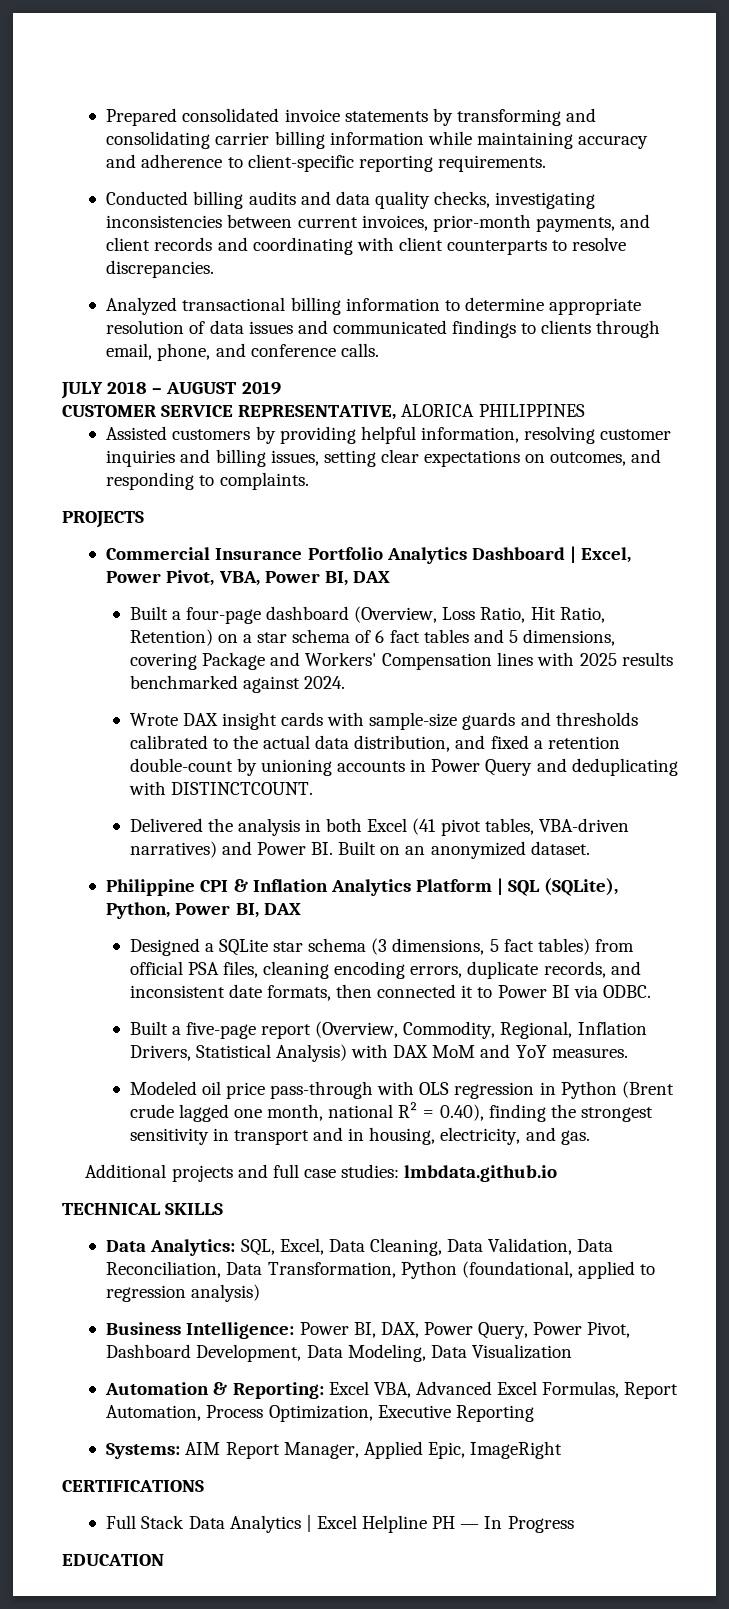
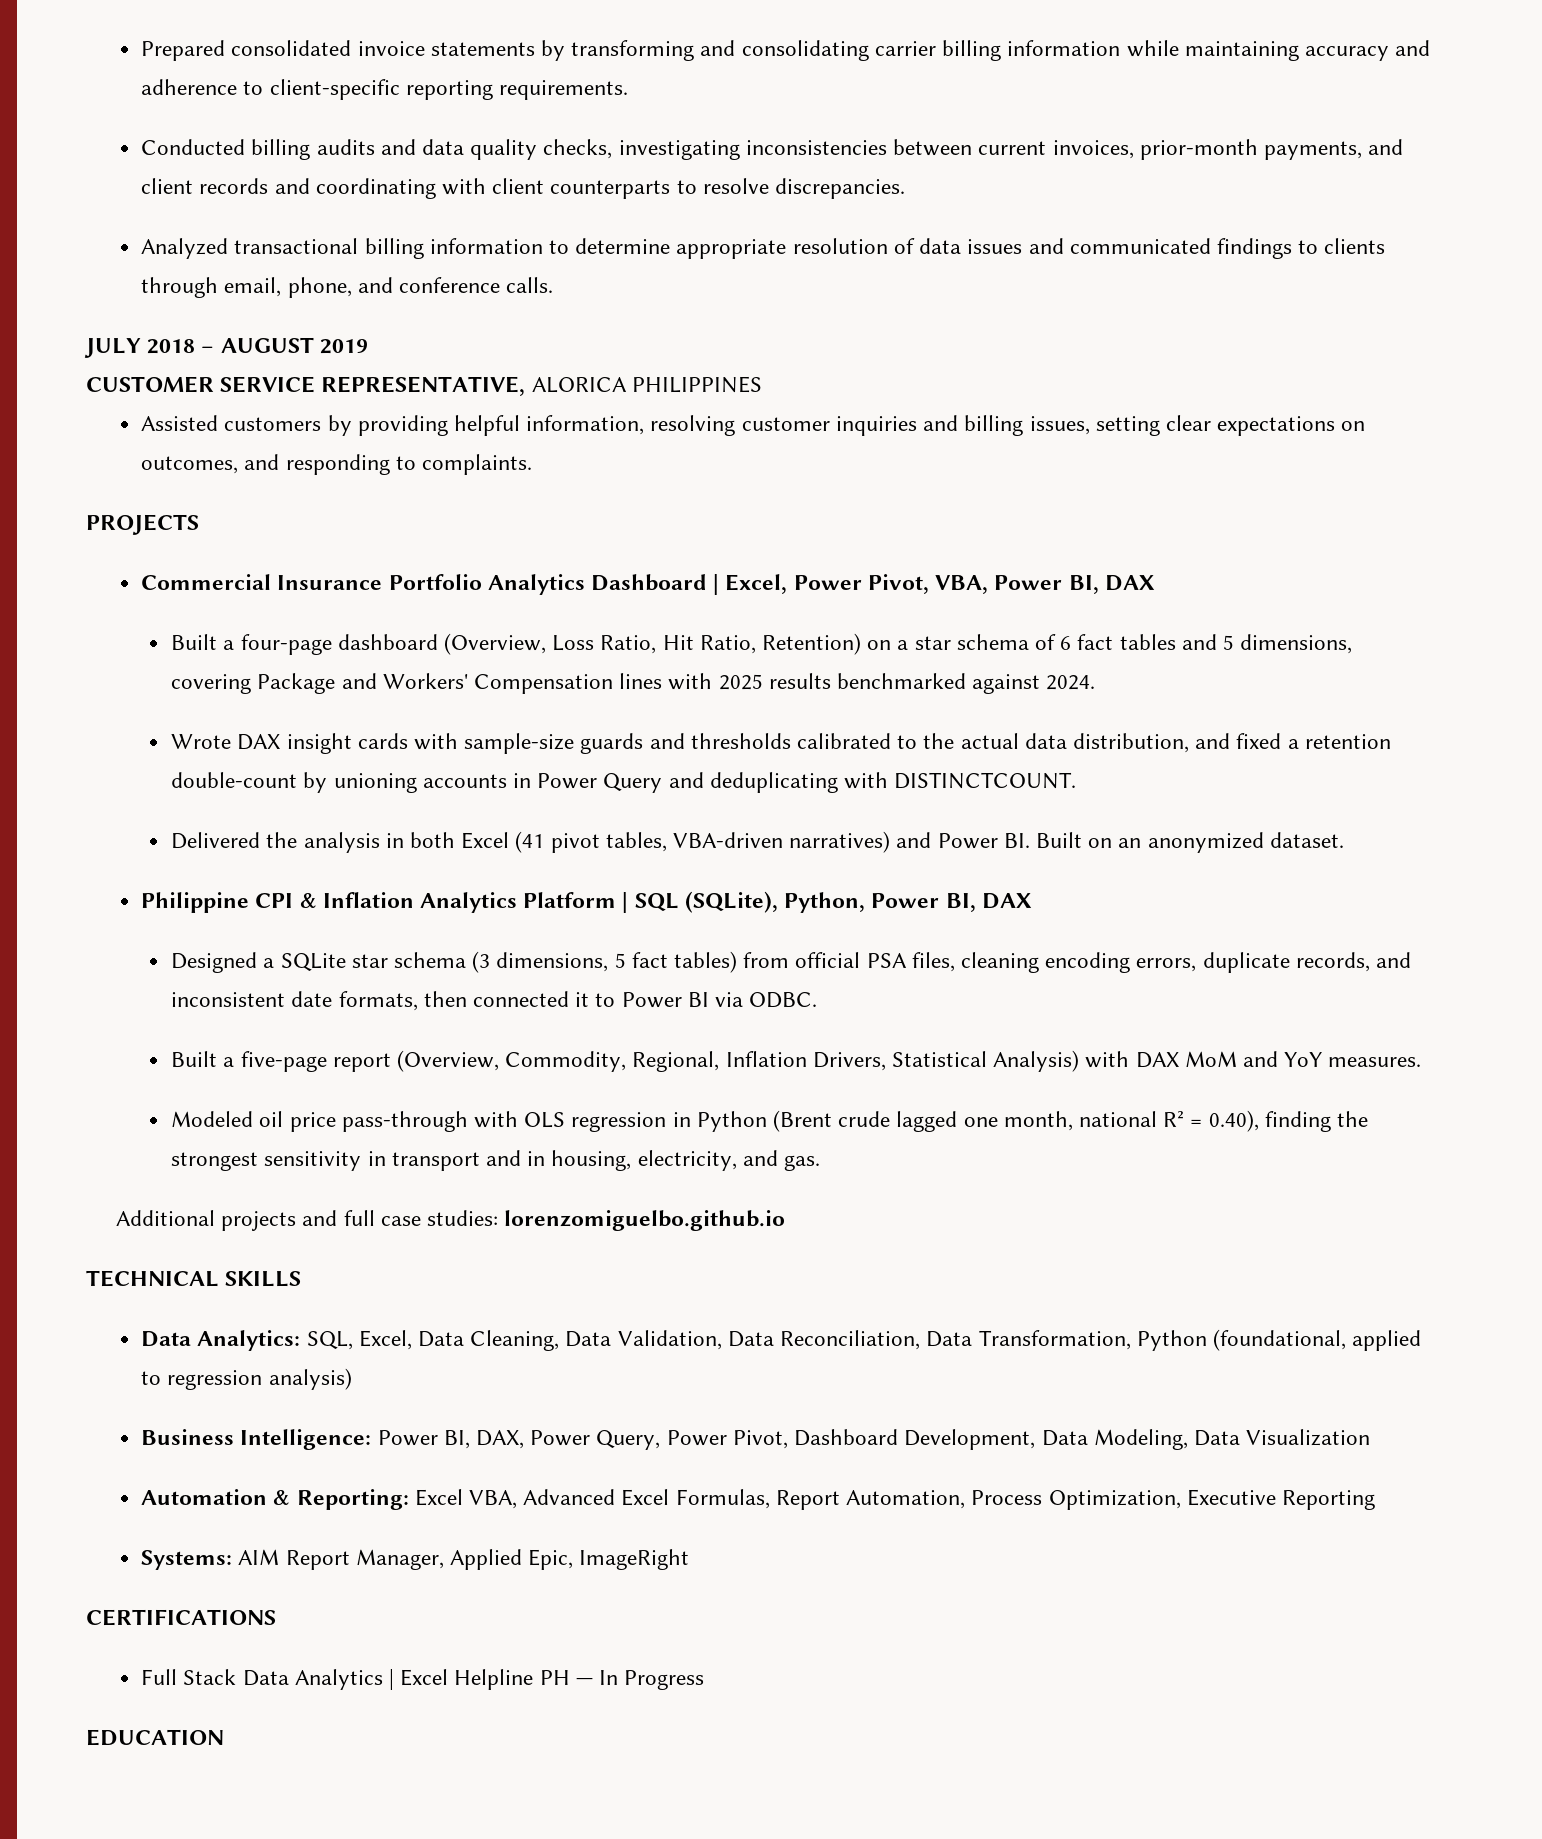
- Additional projects and full case studies: lmbdata.github.io
+ Additional projects and full case studies: lorenzomiguelbo.github.io

